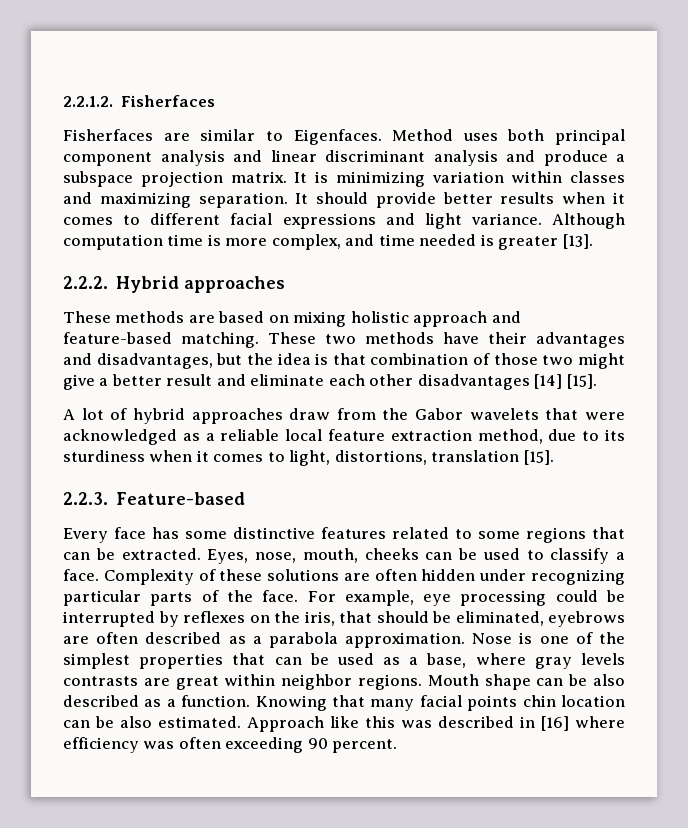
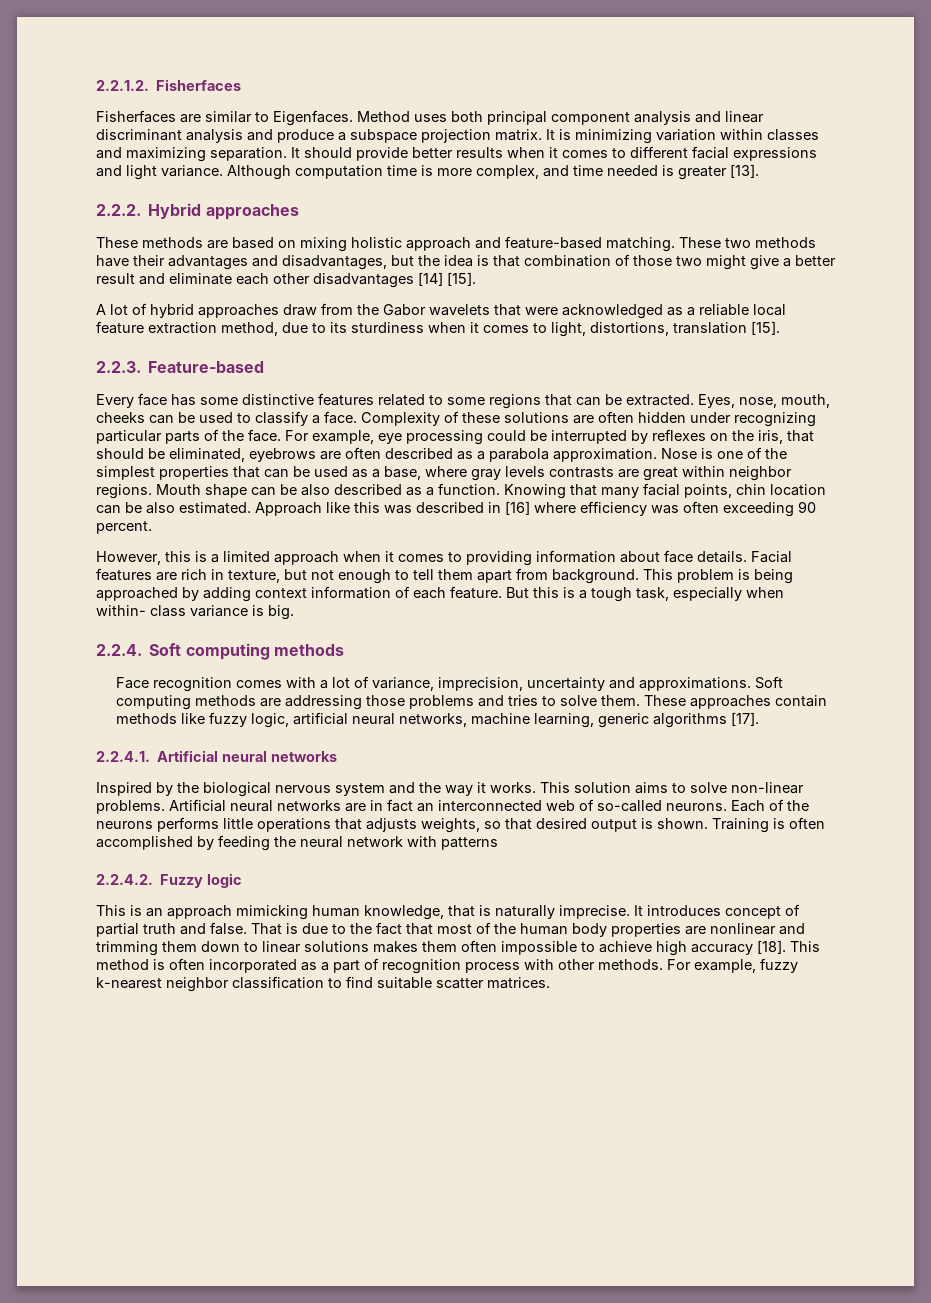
- Knowing that many facial points chin location can be also estimated.
+ Knowing that many facial points, chin location can be also estimated.
+ However, this is a limited approach when it comes to providing information about face details. Facial features are rich in texture, but not enough to tell them apart from background. This problem is being approached by adding context information of each feature. But this is a tough task, especially when within- class variance is big.
+ 2.2.4. Soft computing methods
+ Face recognition comes with a lot of variance, imprecision, uncertainty and approximations. Soft computing methods are addressing those problems and tries to solve them. These approaches contain methods like fuzzy logic, artificial neural networks, machine learning, generic algorithms [17].
+ 2.2.4.1. Artificial neural networks
+ Inspired by the biological nervous system and the way it works. This solution aims to solve non-linear problems. Artificial neural networks are in fact an interconnected web of so-called neurons. Each of the neurons performs little operations that adjusts weights, so that desired output is shown. Training is often accomplished by feeding the neural network with patterns
+ 2.2.4.2. Fuzzy logic
+ This is an approach mimicking human knowledge, that is naturally imprecise. It introduces concept of partial truth and false. That is due to the fact that most of the human body properties are nonlinear and trimming them down to linear solutions makes them often impossible to achieve high accuracy [18]. This method is often incorporated as a part of recognition process with other methods. For example, fuzzy k-nearest neighbor classification to find suitable scatter matrices.

